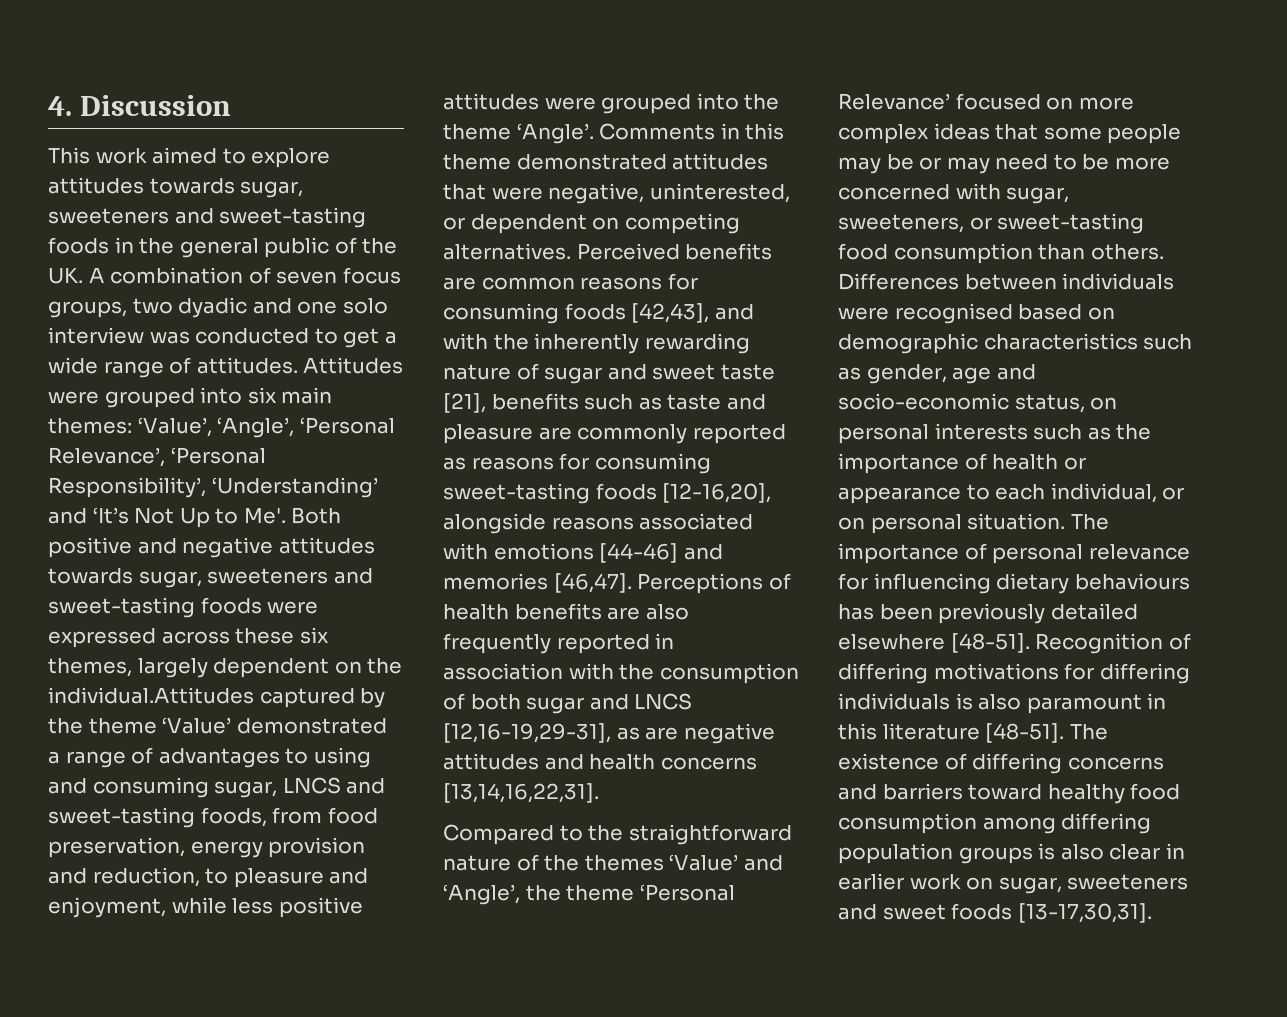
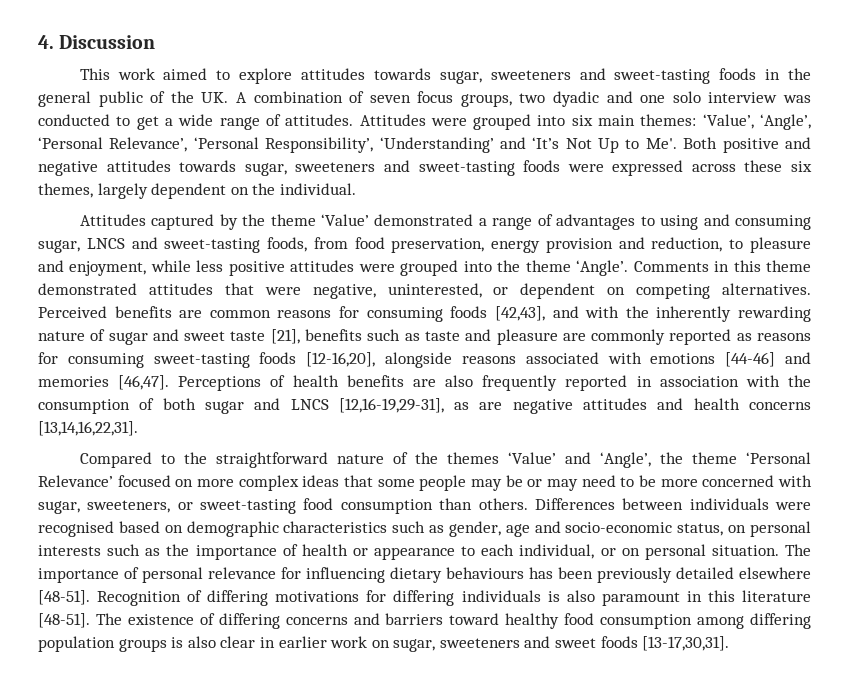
- ‘Value’, ‘Angle’, ‘Personal Relevance’, ‘Personal Responsibility’, ‘Understanding’ and ‘It’s Not Up to Me'. Both positive and negative attitudes towards sugar, sweeteners and sweet-tasting foods were expressed across these six themes, largely dependent on the individual.Attitudes captured by the theme ‘Value’ demonstrated a range of advantages to using and consuming sugar, LNCS and sweet-tasting foods, from food preservation, energy provision and reduction, to pleasure and enjoyment, while less positive attitudes were grouped into the theme ‘Angle’.
+ ‘Value’, ‘Angle’, ‘Personal Relevance’, ‘Personal Responsibility’, ‘Understanding’ and ‘It’s Not Up to Me'. Both positive and negative attitudes towards sugar, sweeteners and sweet-tasting foods were expressed across these six themes, largely dependent on the individual.
+ Attitudes captured by the theme ‘Value’ demonstrated a range of advantages to using and consuming sugar, LNCS and sweet-tasting foods, from food preservation, energy provision and reduction, to pleasure and enjoyment, while less positive attitudes were grouped into the theme ‘Angle’.

